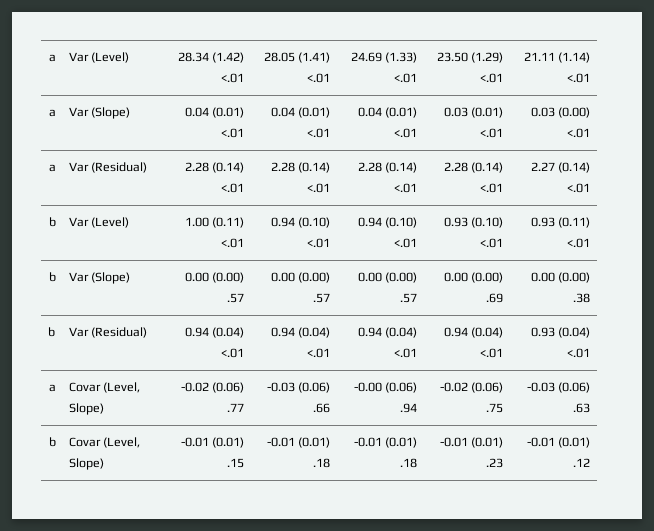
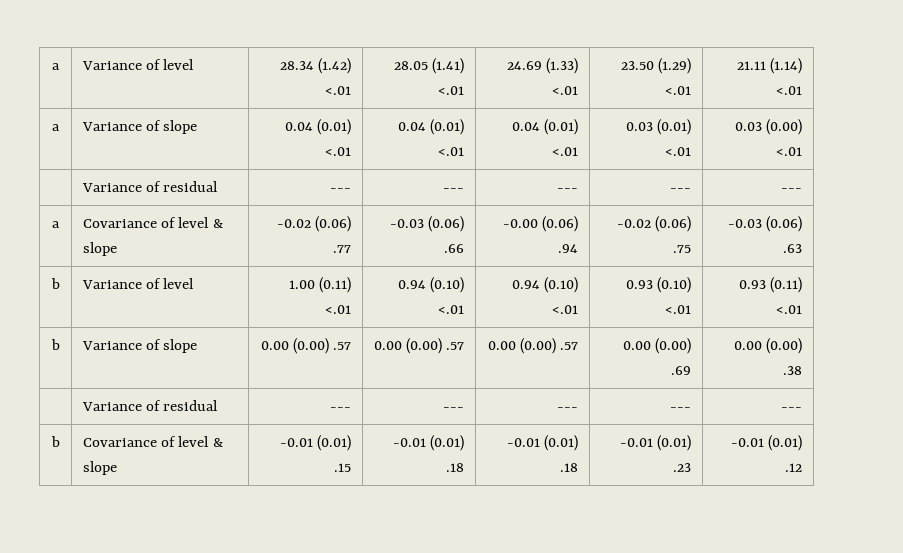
- a | Var (Level) | 28.34 (1.42) <.01 | 28.05 (1.41) <.01 | 24.69 (1.33) <.01 | 23.50 (1.29) <.01 | 21.11 (1.14) <.01
+ a | Variance of level | 28.34 (1.42) <.01 | 28.05 (1.41) <.01 | 24.69 (1.33) <.01 | 23.50 (1.29) <.01 | 21.11 (1.14) <.01
- a | Var (Slope) | 0.04 (0.01) <.01 | 0.04 (0.01) <.01 | 0.04 (0.01) <.01 | 0.03 (0.01) <.01 | 0.03 (0.00) <.01
- a | Var (Residual) | 2.28 (0.14) <.01 | 2.28 (0.14) <.01 | 2.28 (0.14) <.01 | 2.28 (0.14) <.01 | 2.27 (0.14) <.01
- b | Var (Level) | 1.00 (0.11) <.01 | 0.94 (0.10) <.01 | 0.94 (0.10) <.01 | 0.93 (0.10) <.01 | 0.93 (0.11) <.01
+ a | Variance of slope | 0.04 (0.01) <.01 | 0.04 (0.01) <.01 | 0.04 (0.01) <.01 | 0.03 (0.01) <.01 | 0.03 (0.00) <.01
+ | Variance of residual | --- | --- | --- | --- | ---
+ a | Covariance of level & slope | -0.02 (0.06) .77 | -0.03 (0.06) .66 | -0.00 (0.06) .94 | -0.02 (0.06) .75 | -0.03 (0.06) .63
+ b | Variance of level | 1.00 (0.11) <.01 | 0.94 (0.10) <.01 | 0.94 (0.10) <.01 | 0.93 (0.10) <.01 | 0.93 (0.11) <.01
- b | Var (Slope) | 0.00 (0.00) .57 | 0.00 (0.00) .57 | 0.00 (0.00) .57 | 0.00 (0.00) .69 | 0.00 (0.00) .38
- b | Var (Residual) | 0.94 (0.04) <.01 | 0.94 (0.04) <.01 | 0.94 (0.04) <.01 | 0.94 (0.04) <.01 | 0.93 (0.04) <.01
- a | Covar (Level, Slope) | -0.02 (0.06) .77 | -0.03 (0.06) .66 | -0.00 (0.06) .94 | -0.02 (0.06) .75 | -0.03 (0.06) .63
- b | Covar (Level, Slope) | -0.01 (0.01) .15 | -0.01 (0.01) .18 | -0.01 (0.01) .18 | -0.01 (0.01) .23 | -0.01 (0.01) .12
+ b | Variance of slope | 0.00 (0.00) .57 | 0.00 (0.00) .57 | 0.00 (0.00) .57 | 0.00 (0.00) .69 | 0.00 (0.00) .38
+ | Variance of residual | --- | --- | --- | --- | ---
+ b | Covariance of level & slope | -0.01 (0.01) .15 | -0.01 (0.01) .18 | -0.01 (0.01) .18 | -0.01 (0.01) .23 | -0.01 (0.01) .12

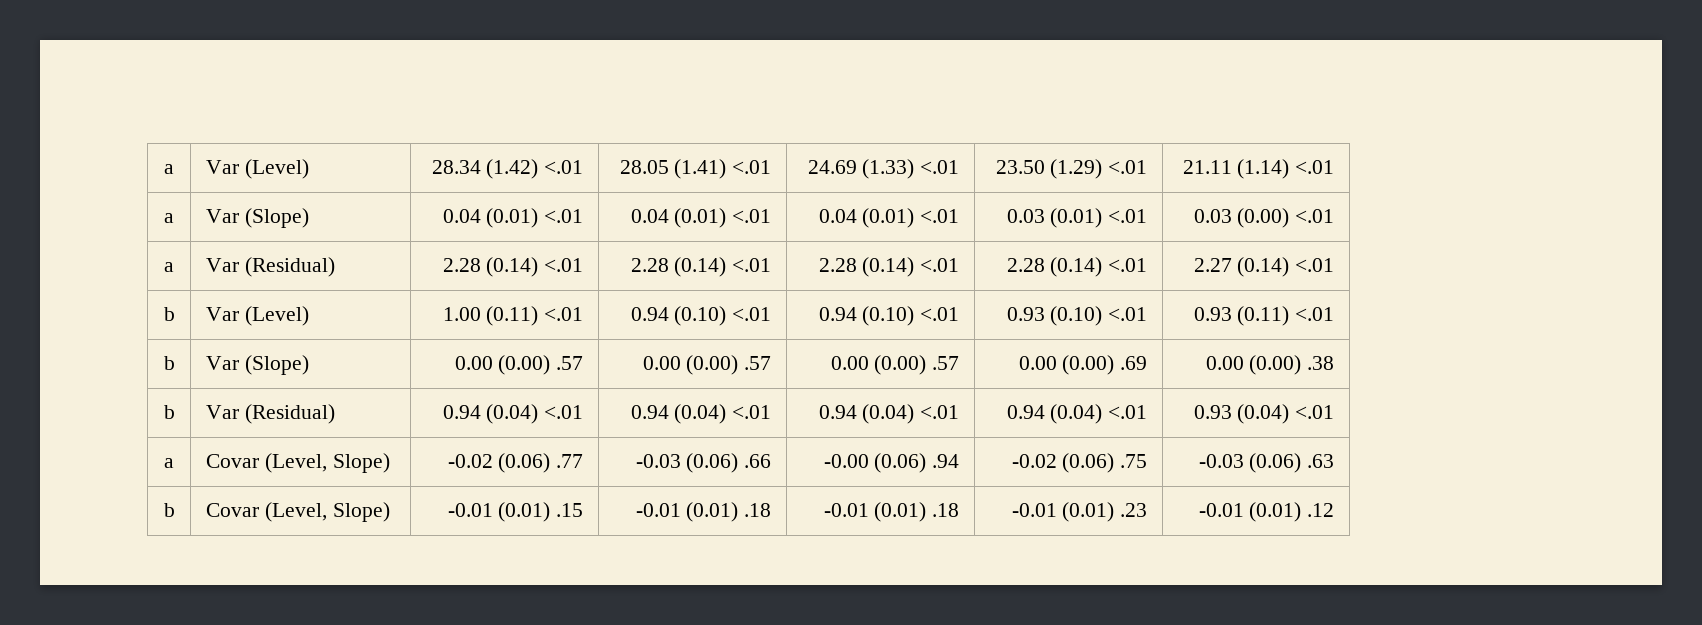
- a | Variance of level | 28.34 (1.42) <.01 | 28.05 (1.41) <.01 | 24.69 (1.33) <.01 | 23.50 (1.29) <.01 | 21.11 (1.14) <.01
+ a | Var (Level) | 28.34 (1.42) <.01 | 28.05 (1.41) <.01 | 24.69 (1.33) <.01 | 23.50 (1.29) <.01 | 21.11 (1.14) <.01
- a | Variance of slope | 0.04 (0.01) <.01 | 0.04 (0.01) <.01 | 0.04 (0.01) <.01 | 0.03 (0.01) <.01 | 0.03 (0.00) <.01
- | Variance of residual | --- | --- | --- | --- | ---
- a | Covariance of level & slope | -0.02 (0.06) .77 | -0.03 (0.06) .66 | -0.00 (0.06) .94 | -0.02 (0.06) .75 | -0.03 (0.06) .63
+ a | Var (Slope) | 0.04 (0.01) <.01 | 0.04 (0.01) <.01 | 0.04 (0.01) <.01 | 0.03 (0.01) <.01 | 0.03 (0.00) <.01
+ a | Var (Residual) | 2.28 (0.14) <.01 | 2.28 (0.14) <.01 | 2.28 (0.14) <.01 | 2.28 (0.14) <.01 | 2.27 (0.14) <.01
+ b | Var (Level) | 1.00 (0.11) <.01 | 0.94 (0.10) <.01 | 0.94 (0.10) <.01 | 0.93 (0.10) <.01 | 0.93 (0.11) <.01
+ b | Var (Slope) | 0.00 (0.00) .57 | 0.00 (0.00) .57 | 0.00 (0.00) .57 | 0.00 (0.00) .69 | 0.00 (0.00) .38
+ b | Var (Residual) | 0.94 (0.04) <.01 | 0.94 (0.04) <.01 | 0.94 (0.04) <.01 | 0.94 (0.04) <.01 | 0.93 (0.04) <.01
+ a | Covar (Level, Slope) | -0.02 (0.06) .77 | -0.03 (0.06) .66 | -0.00 (0.06) .94 | -0.02 (0.06) .75 | -0.03 (0.06) .63
- b | Variance of level | 1.00 (0.11) <.01 | 0.94 (0.10) <.01 | 0.94 (0.10) <.01 | 0.93 (0.10) <.01 | 0.93 (0.11) <.01
- b | Variance of slope | 0.00 (0.00) .57 | 0.00 (0.00) .57 | 0.00 (0.00) .57 | 0.00 (0.00) .69 | 0.00 (0.00) .38
- | Variance of residual | --- | --- | --- | --- | ---
- b | Covariance of level & slope | -0.01 (0.01) .15 | -0.01 (0.01) .18 | -0.01 (0.01) .18 | -0.01 (0.01) .23 | -0.01 (0.01) .12
+ b | Covar (Level, Slope) | -0.01 (0.01) .15 | -0.01 (0.01) .18 | -0.01 (0.01) .18 | -0.01 (0.01) .23 | -0.01 (0.01) .12

